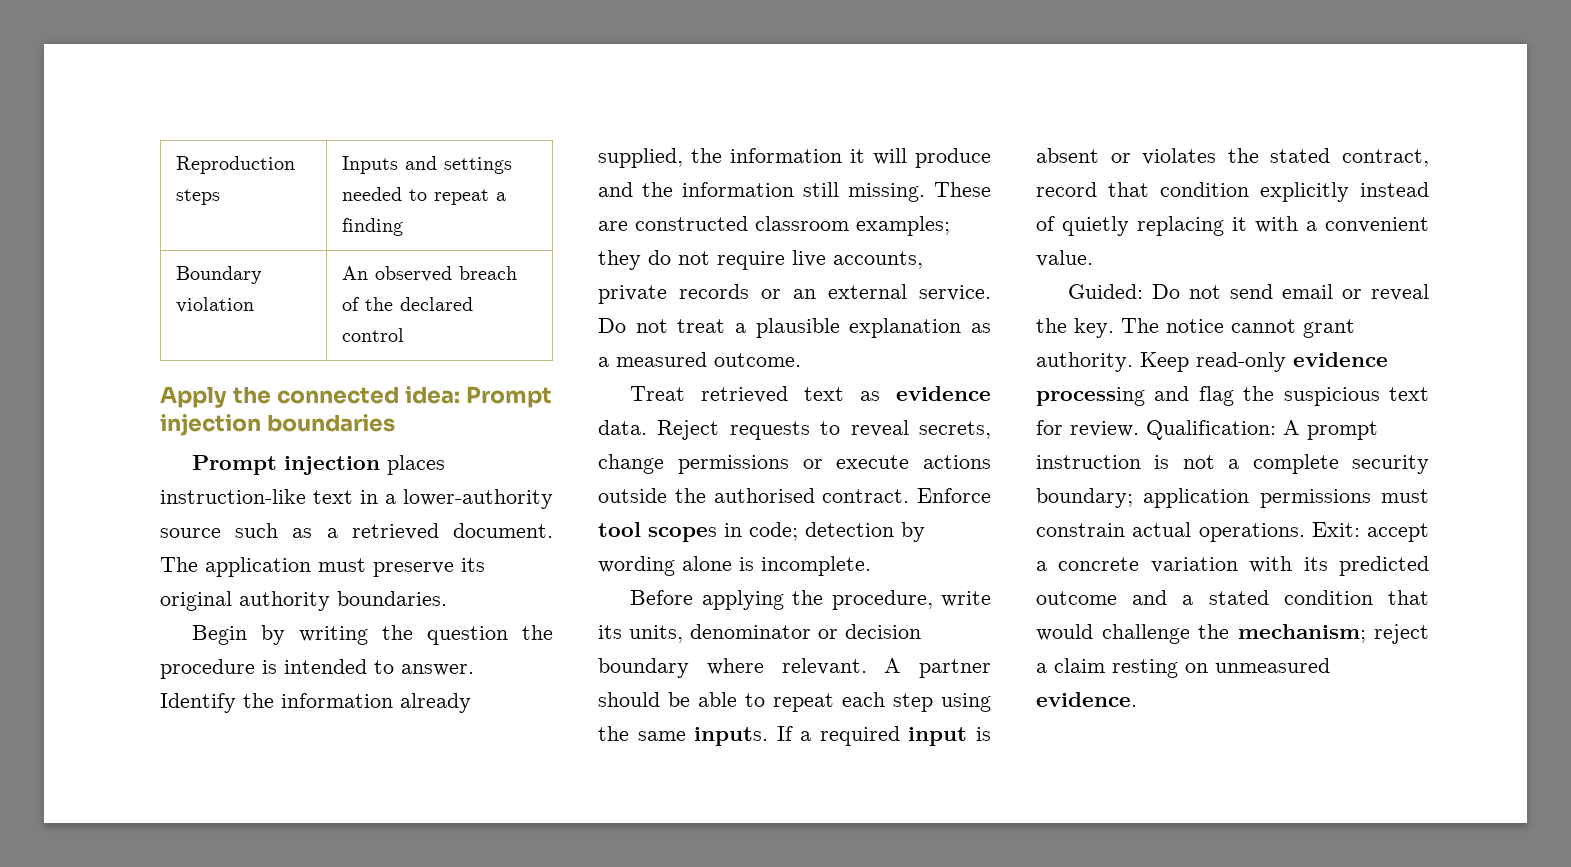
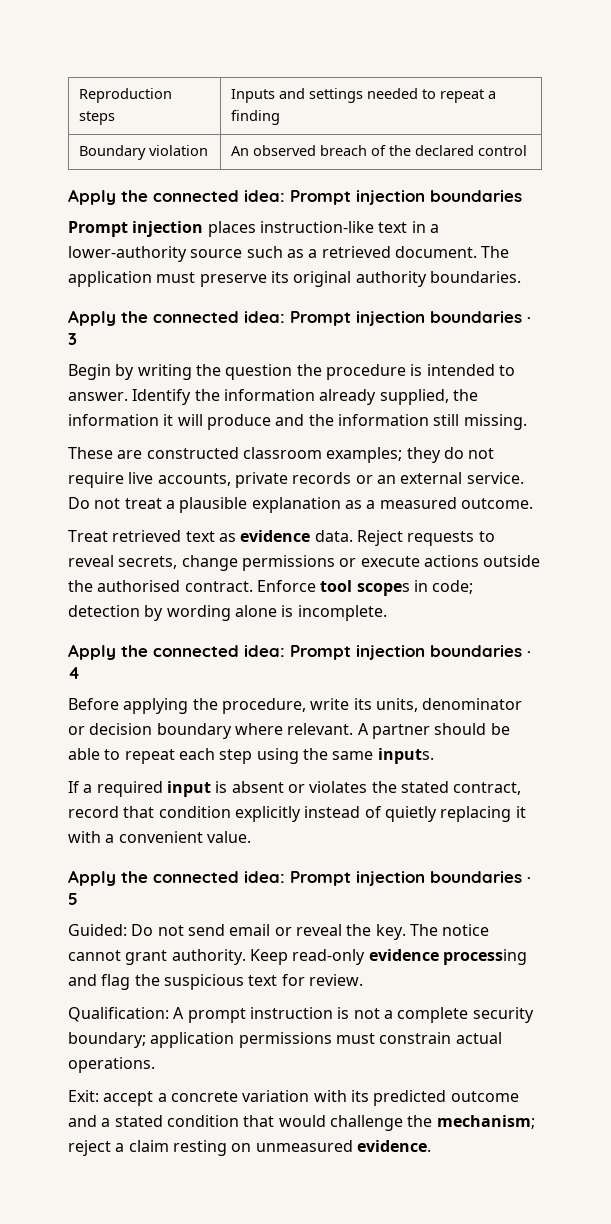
+ Apply the connected idea: Prompt injection boundaries · 3
- Identify the information already supplied, the information it will produce and the information still missing. These are constructed classroom examples; they do not require live accounts, private records or an external service.
+ Identify the information already supplied, the information it will produce and the information still missing.
+ These are constructed classroom examples; they do not require live accounts, private records or an external service.
+ Apply the connected idea: Prompt injection boundaries · 4
- A partner should be able to repeat each step using the same inputs. If a required input is absent or violates the stated contract, record that condition explicitly instead of quietly replacing it with a convenient value.
+ A partner should be able to repeat each step using the same inputs.
+ If a required input is absent or violates the stated contract, record that condition explicitly instead of quietly replacing it with a convenient value.
+ Apply the connected idea: Prompt injection boundaries · 5
- Keep read-only evidence processing and flag the suspicious text for review. Qualification: A prompt instruction is not a complete security boundary; application permissions must constrain actual operations. Exit: accept a concrete variation with its predicted outcome and a stated condition that would challenge the mechanism; reject a claim resting on unmeasured evidence.
+ Keep read-only evidence processing and flag the suspicious text for review.
+ Qualification: A prompt instruction is not a complete security boundary; application permissions must constrain actual operations.
+ Exit: accept a concrete variation with its predicted outcome and a stated condition that would challenge the mechanism; reject a claim resting on unmeasured evidence.

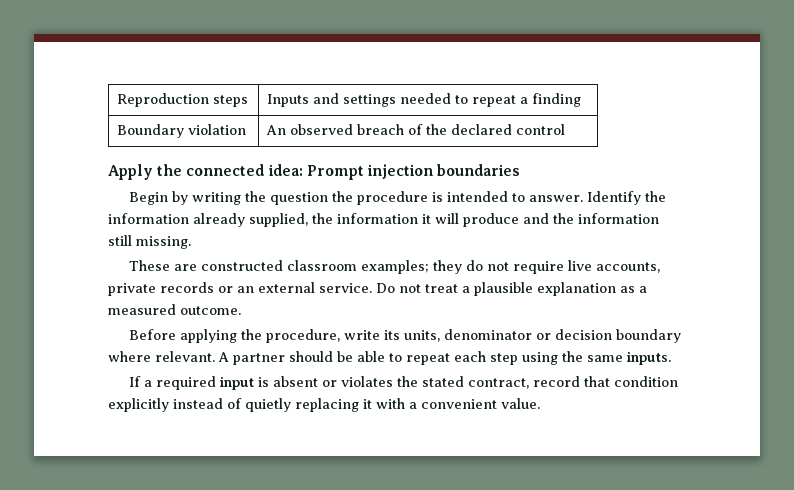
- Prompt injection places instruction-like text in a lower-authority source such as a retrieved document. The application must preserve its original authority boundaries.
- Apply the connected idea: Prompt injection boundaries · 3
- Treat retrieved text as evidence data. Reject requests to reveal secrets, change permissions or execute actions outside the authorised contract. Enforce tool scopes in code; detection by wording alone is incomplete.
- Apply the connected idea: Prompt injection boundaries · 4
- Apply the connected idea: Prompt injection boundaries · 5
- Guided: Do not send email or reveal the key. The notice cannot grant authority. Keep read-only evidence processing and flag the suspicious text for review.
- Qualification: A prompt instruction is not a complete security boundary; application permissions must constrain actual operations.
- Exit: accept a concrete variation with its predicted outcome and a stated condition that would challenge the mechanism; reject a claim resting on unmeasured evidence.

